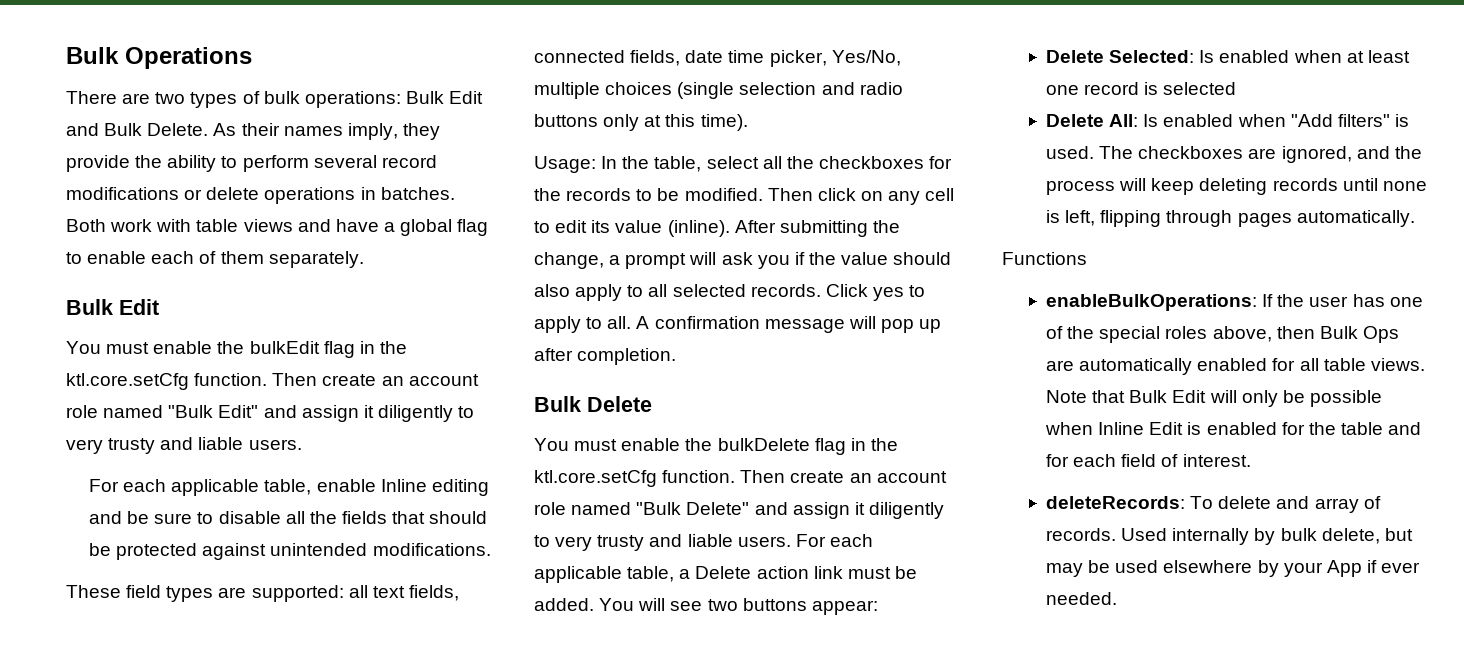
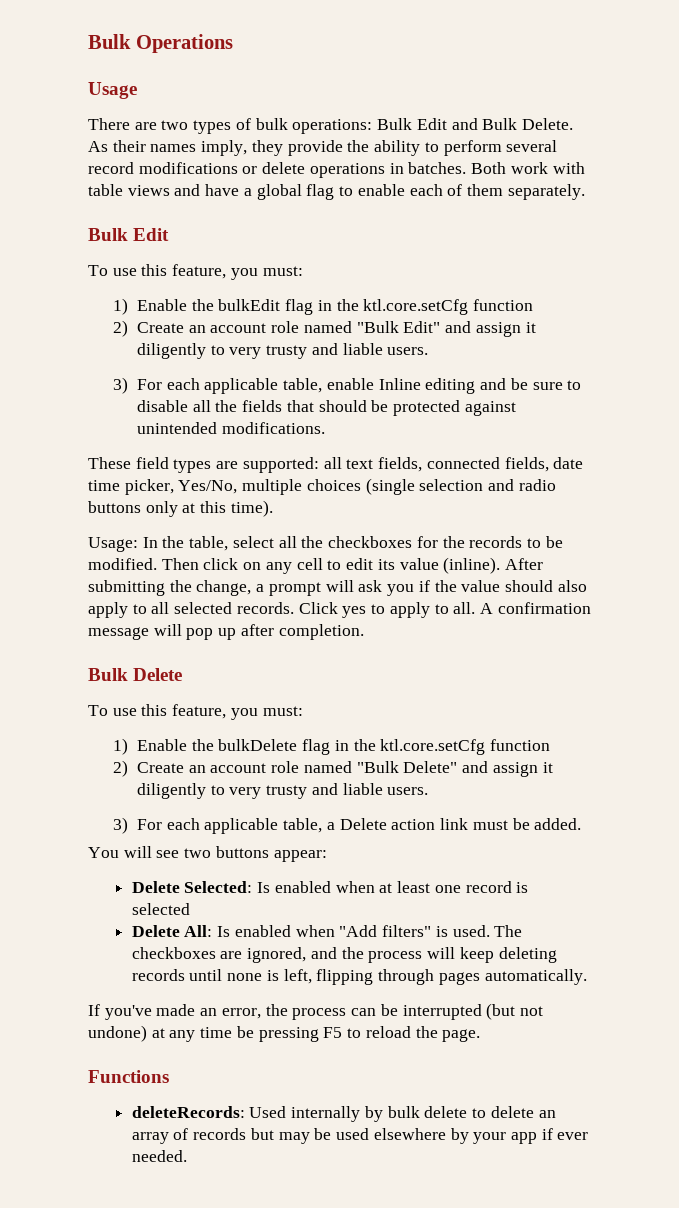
+ Usage
  Both work with table views and have a global flag to enable each of them separately.
  Bulk Edit
- You must enable the bulkEdit flag in the ktl.core.setCfg function. Then create an account role named "Bulk Edit" and assign it diligently to very trusty and liable users.
+ To use this feature, you must:
+ 1) Enable the bulkEdit flag in the ktl.core.setCfg function
+ 2) Create an account role named "Bulk Edit" and assign it diligently to very trusty and liable users.
- For each applicable table, enable Inline editing and be sure to disable all the fields that should be protected against unintended modifications.
+ 3) For each applicable table, enable Inline editing and be sure to disable all the fields that should be protected against unintended modifications.
  Bulk Delete
- You must enable the bulkDelete flag in the ktl.core.setCfg function. Then create an account role named "Bulk Delete" and assign it diligently to very trusty and liable users. For each applicable table, a Delete action link must be added. You will see two buttons appear:
+ To use this feature, you must:
+ 1) Enable the bulkDelete flag in the ktl.core.setCfg function
+ 2) Create an account role named "Bulk Delete" and assign it diligently to very trusty and liable users.
+ 3) For each applicable table, a Delete action link must be added.
+ You will see two buttons appear:
+ If you've made an error, the process can be interrupted (but not undone) at any time be pressing F5 to reload the page.
  Functions
- enableBulkOperations: If the user has one of the special roles above, then Bulk Ops are automatically enabled for all table views. Note that Bulk Edit will only be possible when Inline Edit is enabled for the table and for each field of interest.
- deleteRecords: To delete and array of records. Used internally by bulk delete, but may be used elsewhere by your App if ever needed.
+ deleteRecords: Used internally by bulk delete to delete an array of records but may be used elsewhere by your app if ever needed.

